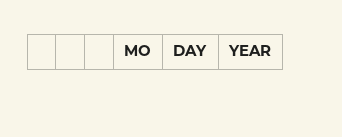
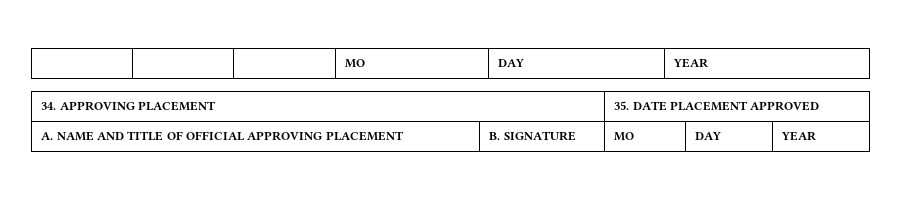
  | | | MO | DAY | YEAR
+ 34. APPROVING PLACEMENT | 35. DATE PLACEMENT APPROVED
+ A. NAME AND TITLE OF OFFICIAL APPROVING PLACEMENT | B. SIGNATURE | MO | DAY | YEAR

